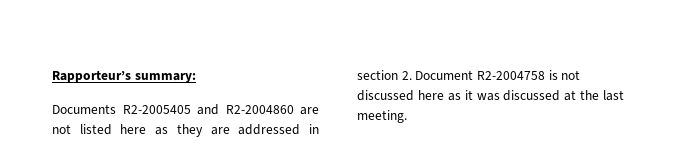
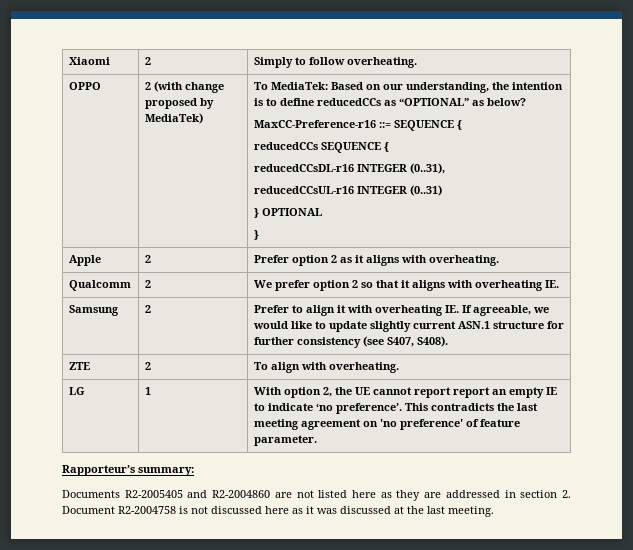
+ Xiaomi | 2 | Simply to follow overheating.
+ OPPO | 2 (with change proposed by MediaTek) | To MediaTek: Based on our understanding, the intention is to define reducedCCs as “OPTIONAL” as below?
+ MaxCC-Preference-r16 ::= SEQUENCE {
+ reducedCCs SEQUENCE {
+ reducedCCsDL-r16 INTEGER (0..31),
+ reducedCCsUL-r16 INTEGER (0..31)
+ } OPTIONAL
+ }
+ Apple | 2 | Prefer option 2 as it aligns with overheating.
+ Qualcomm | 2 | We prefer option 2 so that it aligns with overheating IE.
+ Samsung | 2 | Prefer to align it with overheating IE. If agreeable, we would like to update slightly current ASN.1 structure for further consistency (see S407, S408).
+ ZTE | 2 | To align with overheating.
+ LG | 1 | With option 2, the UE cannot report report an empty IE to indicate ‘no preference’. This contradicts the last meeting agreement on 'no preference' of feature parameter.

